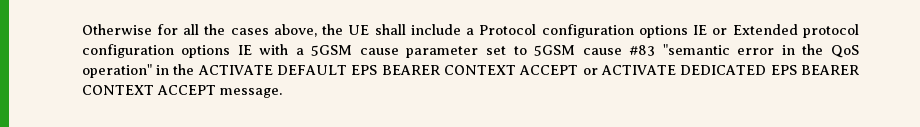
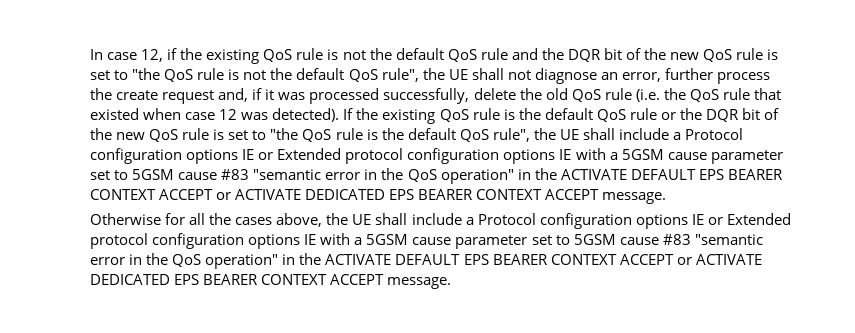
+ In case 12, if the existing QoS rule is not the default QoS rule and the DQR bit of the new QoS rule is set to "the QoS rule is not the default QoS rule", the UE shall not diagnose an error, further process the create request and, if it was processed successfully, delete the old QoS rule (i.e. the QoS rule that existed when case 12 was detected). If the existing QoS rule is the default QoS rule or the DQR bit of the new QoS rule is set to "the QoS rule is the default QoS rule", the UE shall include a Protocol configuration options IE or Extended protocol configuration options IE with a 5GSM cause parameter set to 5GSM cause #83 "semantic error in the QoS operation" in the ACTIVATE DEFAULT EPS BEARER CONTEXT ACCEPT or ACTIVATE DEDICATED EPS BEARER CONTEXT ACCEPT message.

